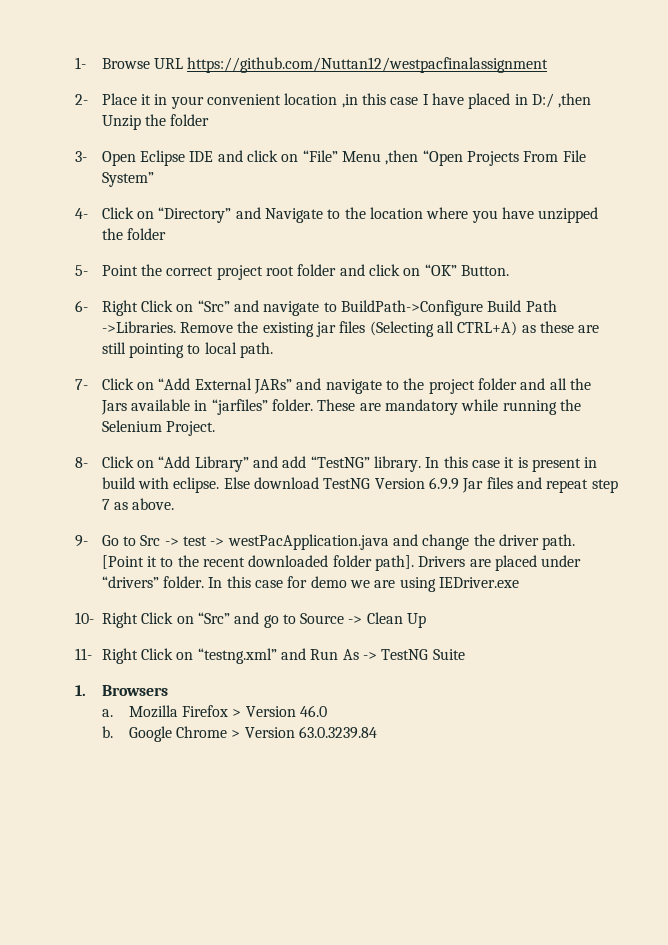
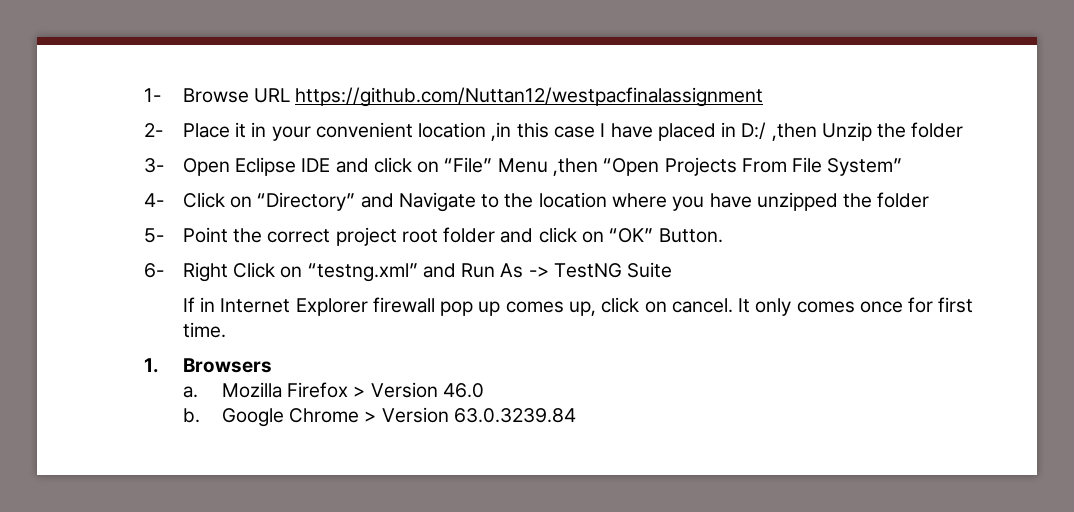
- 6- Right Click on “Src” and navigate to BuildPath->Configure Build Path ->Libraries. Remove the existing jar files (Selecting all CTRL+A) as these are still pointing to local path.
- 7- Click on “Add External JARs” and navigate to the project folder and all the Jars available in “jarfiles” folder. These are mandatory while running the Selenium Project.
- 8- Click on “Add Library” and add “TestNG” library. In this case it is present in build with eclipse. Else download TestNG Version 6.9.9 Jar files and repeat step 7 as above.
- 9- Go to Src -> test -> westPacApplication.java and change the driver path. [Point it to the recent downloaded folder path]. Drivers are placed under “drivers” folder. In this case for demo we are using IEDriver.exe
- 10- Right Click on “Src” and go to Source -> Clean Up
- 11- Right Click on “testng.xml” and Run As -> TestNG Suite
+ 6- Right Click on “testng.xml” and Run As -> TestNG Suite
+ If in Internet Explorer firewall pop up comes up, click on cancel. It only comes once for first time.

